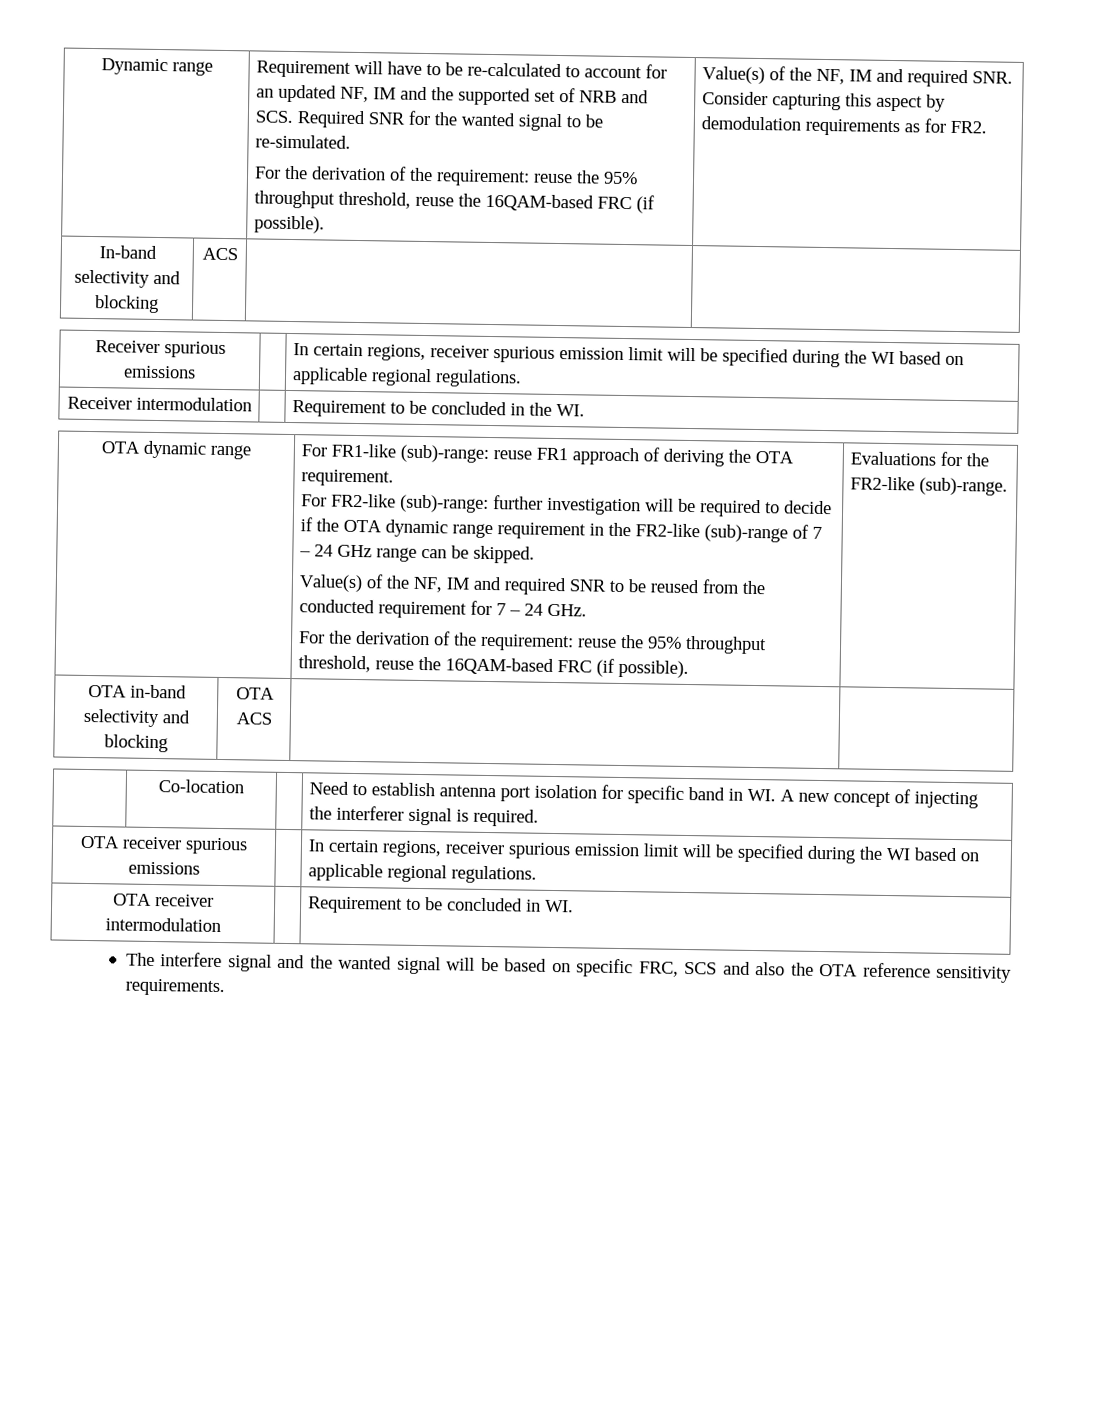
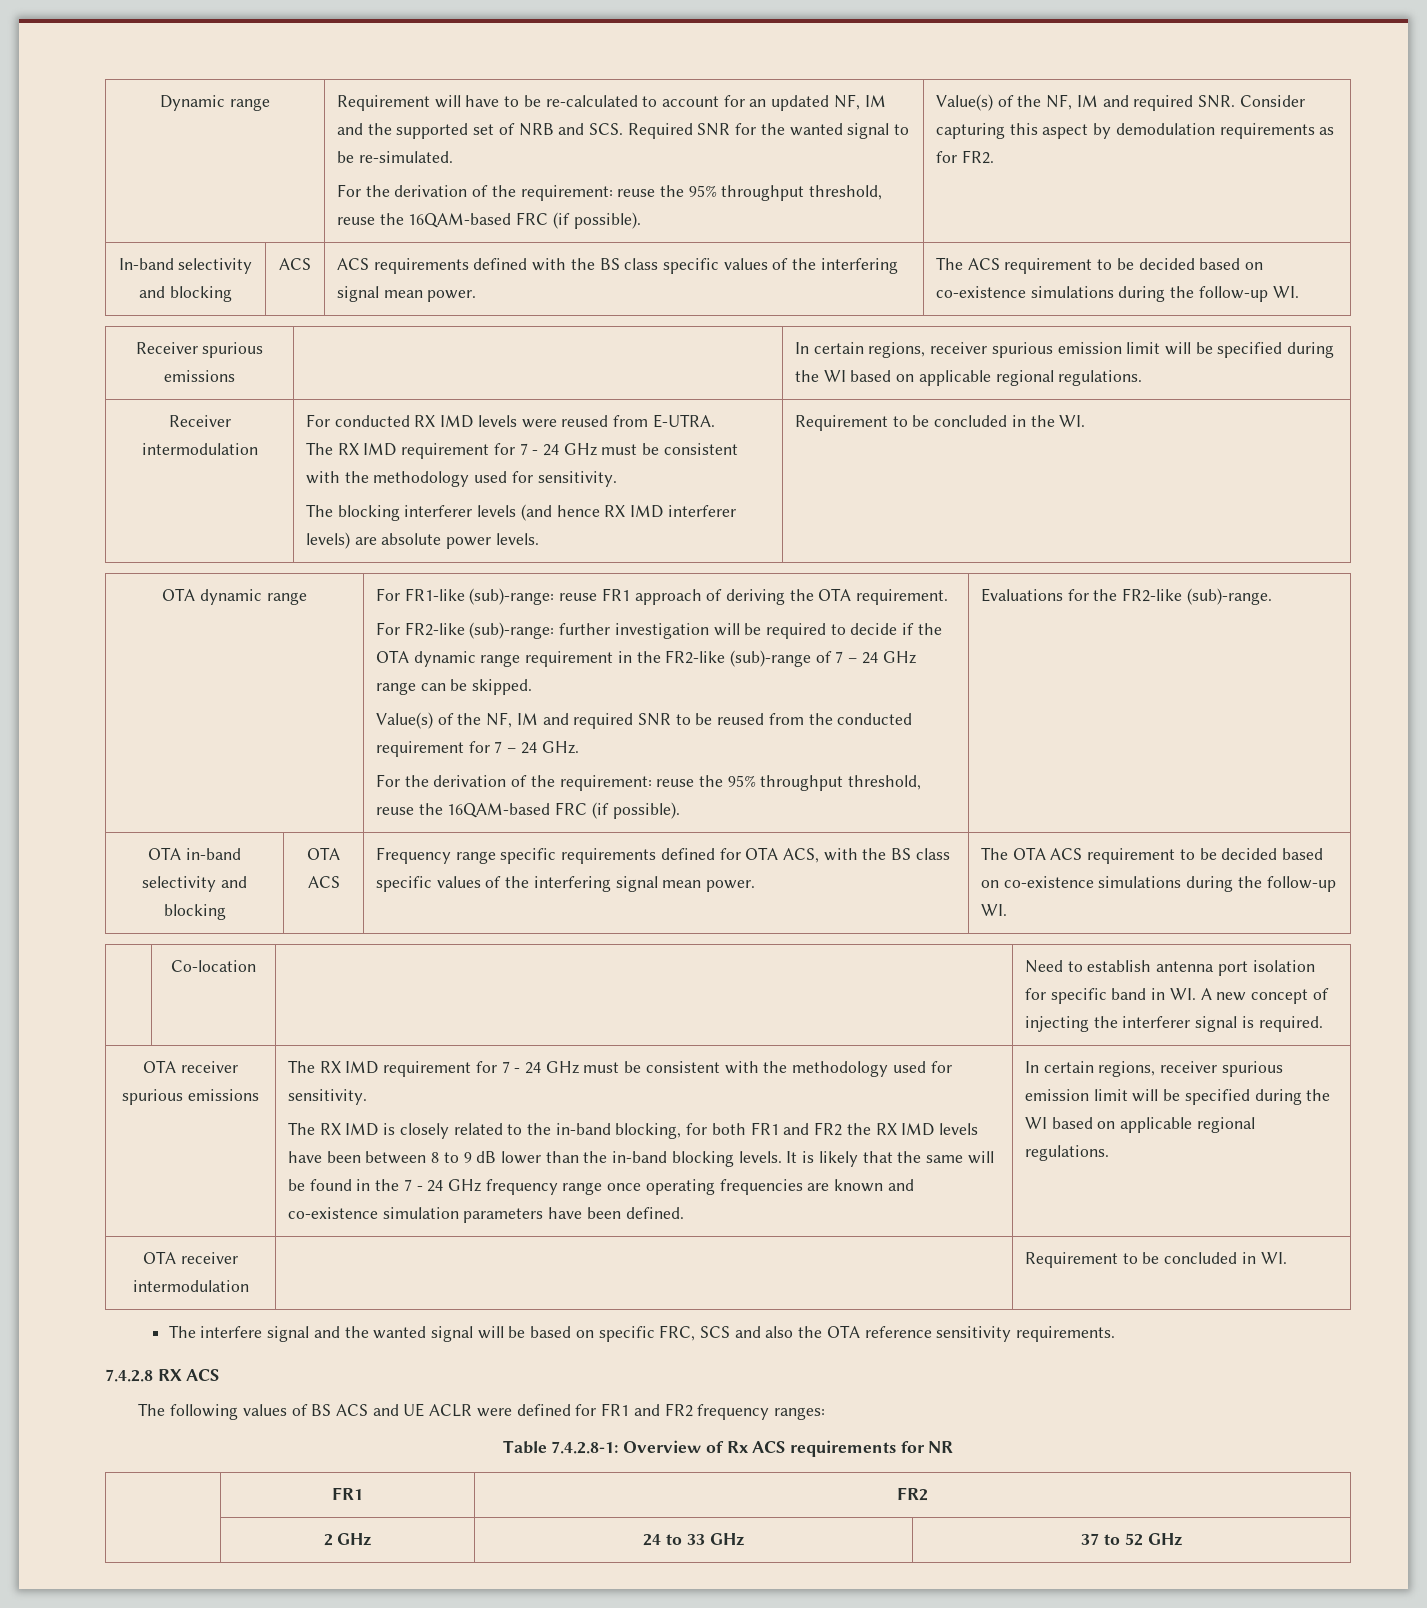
- In-band selectivity and blocking | ACS | |
+ In-band selectivity and blocking | ACS | ACS requirements defined with the BS class specific values of the interfering signal mean power. | The ACS requirement to be decided based on co-existence simulations during the follow-up WI.
+ For conducted RX IMD levels were reused from E-UTRA.
+ The RX IMD requirement for 7 - 24 GHz must be consistent with the methodology used for sensitivity.
+ The blocking interferer levels (and hence RX IMD interferer levels) are absolute power levels.
+ Frequency range specific requirements defined for OTA ACS, with the BS class specific values of the interfering signal mean power. | The OTA ACS requirement to be decided based on co-existence simulations during the follow-up WI.
- OTA receiver spurious emissions
+ OTA receiver spurious emissions | The RX IMD requirement for 7 - 24 GHz must be consistent with the methodology used for sensitivity.
+ The RX IMD is closely related to the in-band blocking, for both FR1 and FR2 the RX IMD levels have been between 8 to 9 dB lower than the in-band blocking levels. It is likely that the same will be found in the 7 - 24 GHz frequency range once operating frequencies are known and co-existence simulation parameters have been defined.
+ 7.4.2.8 RX ACS
+ The following values of BS ACS and UE ACLR were defined for FR1 and FR2 frequency ranges:
+ Table 7.4.2.8-1: Overview of Rx ACS requirements for NR
+ | FR1 | FR2
+ | 2 GHz | 24 to 33 GHz | 37 to 52 GHz

